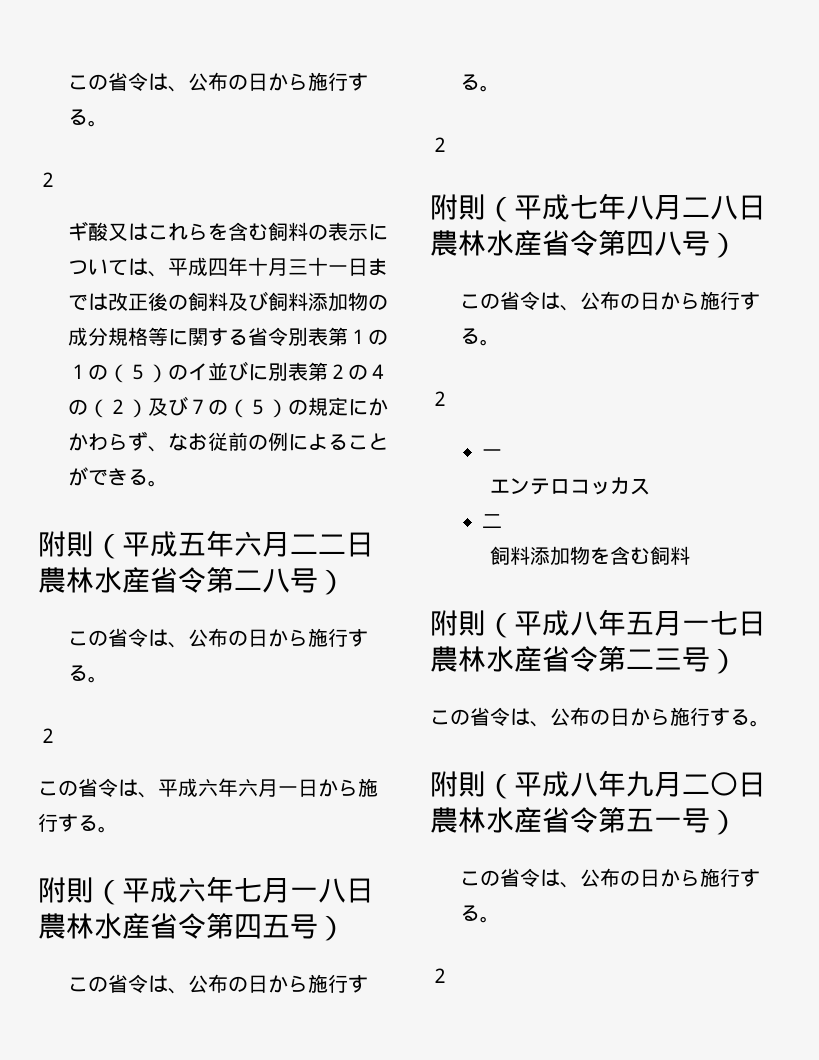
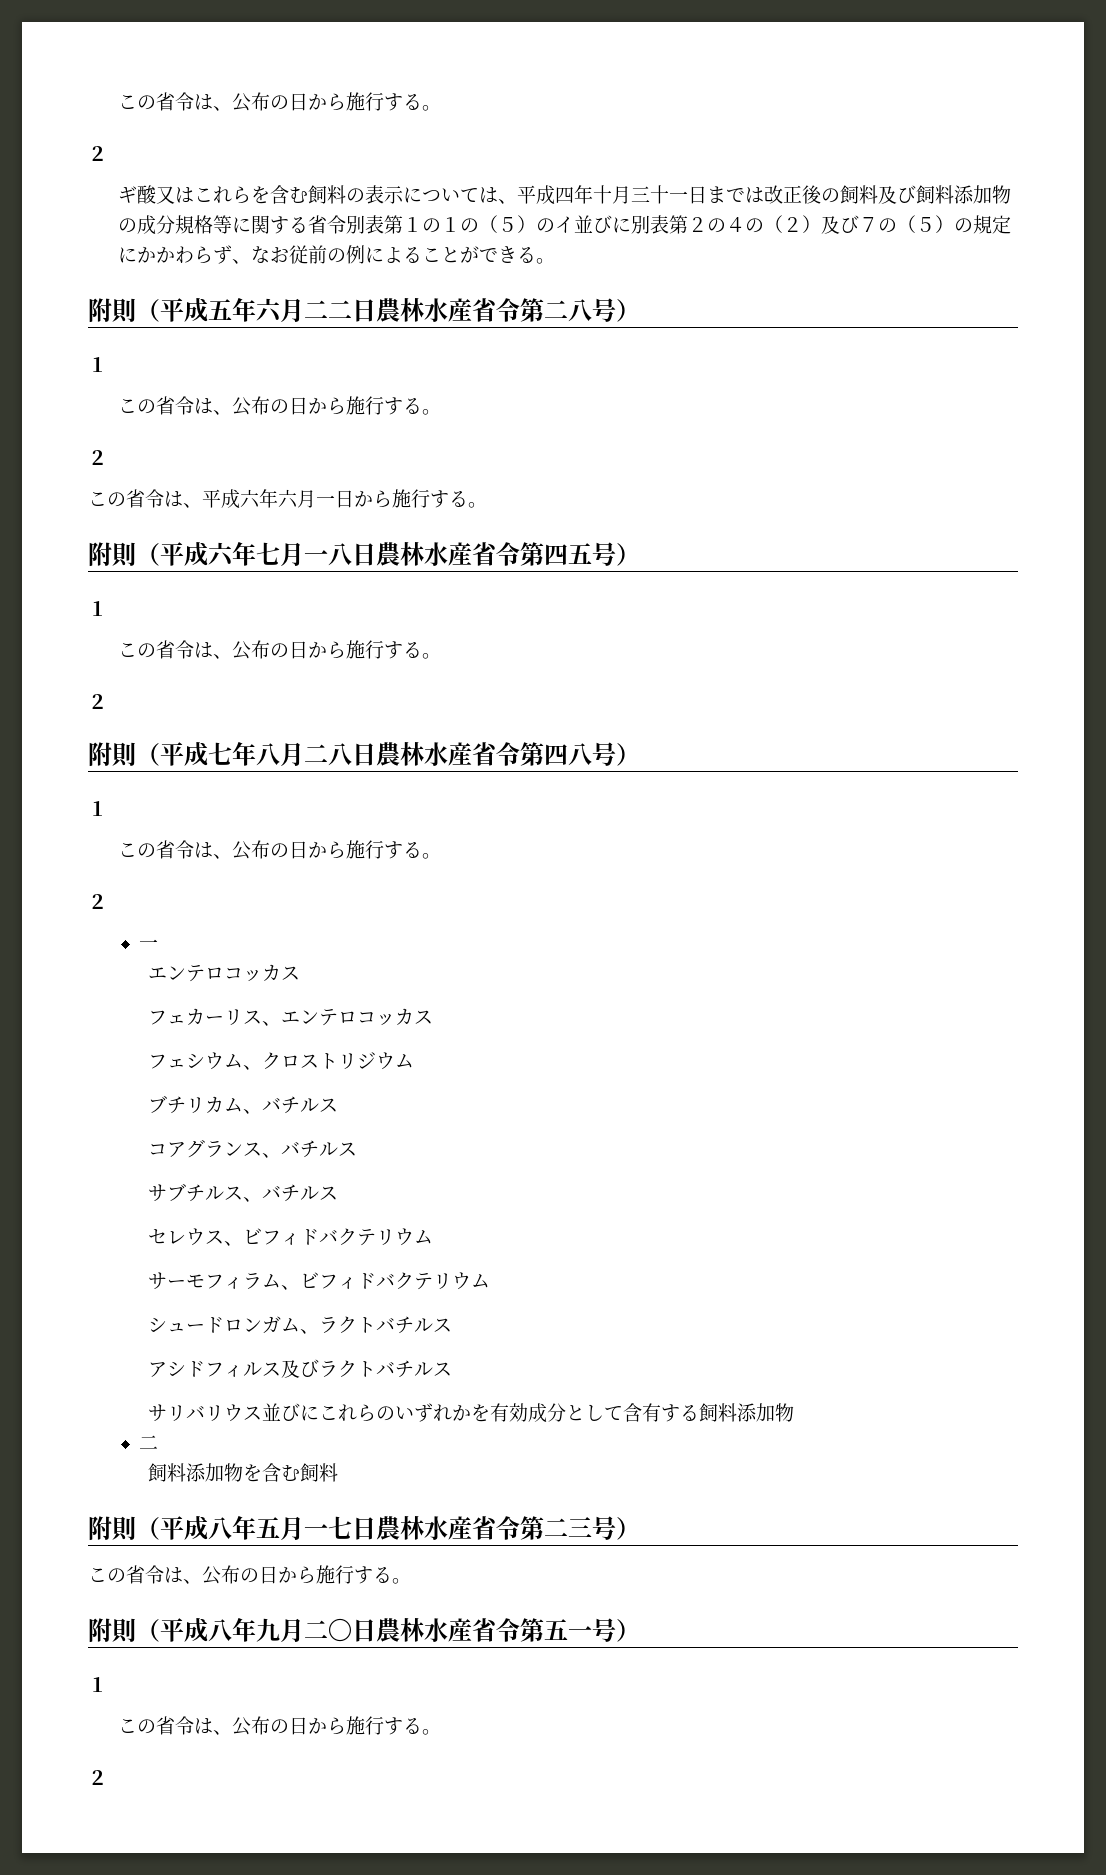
  附則（平成五年六月二二日農林水産省令第二八号）
+ １
  附則（平成六年七月一八日農林水産省令第四五号）
+ １
  附則（平成七年八月二八日農林水産省令第四八号）
+ １
+ フェカーリス、エンテロコッカス
+ フェシウム、クロストリジウム
+ ブチリカム、バチルス
+ コアグランス、バチルス
+ サブチルス、バチルス
+ セレウス、ビフィドバクテリウム
+ サーモフィラム、ビフィドバクテリウム
+ シュードロンガム、ラクトバチルス
+ アシドフィルス及びラクトバチルス
+ サリバリウス並びにこれらのいずれかを有効成分として含有する飼料添加物
  附則（平成八年九月二〇日農林水産省令第五一号）
+ １

